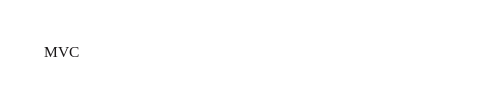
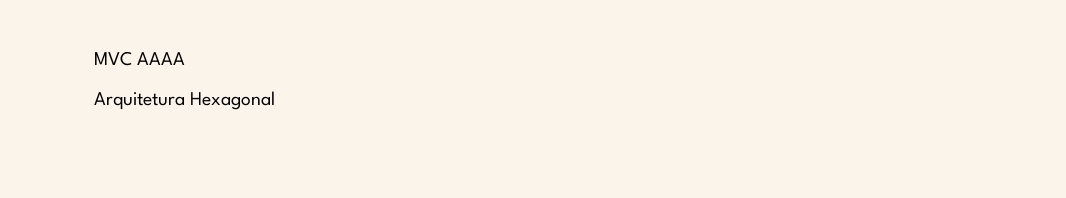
- MVC
+ MVC AAAA
+ Arquitetura Hexagonal

